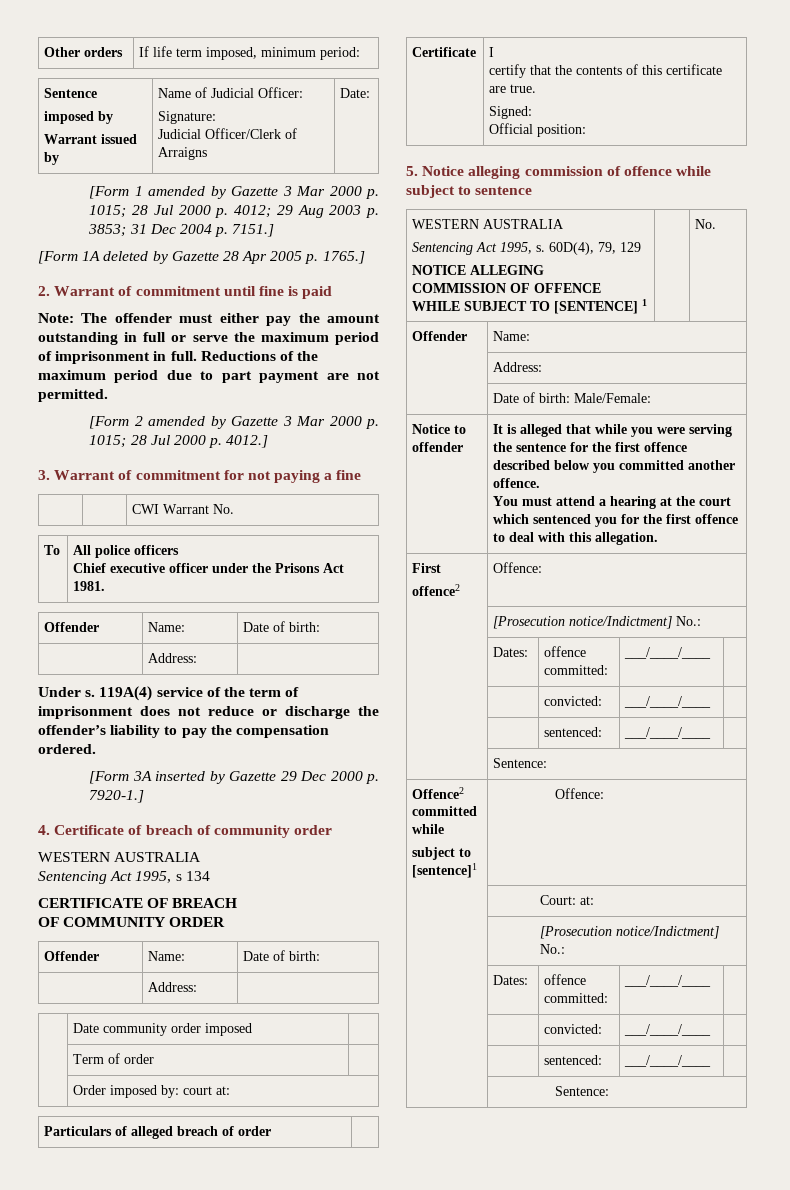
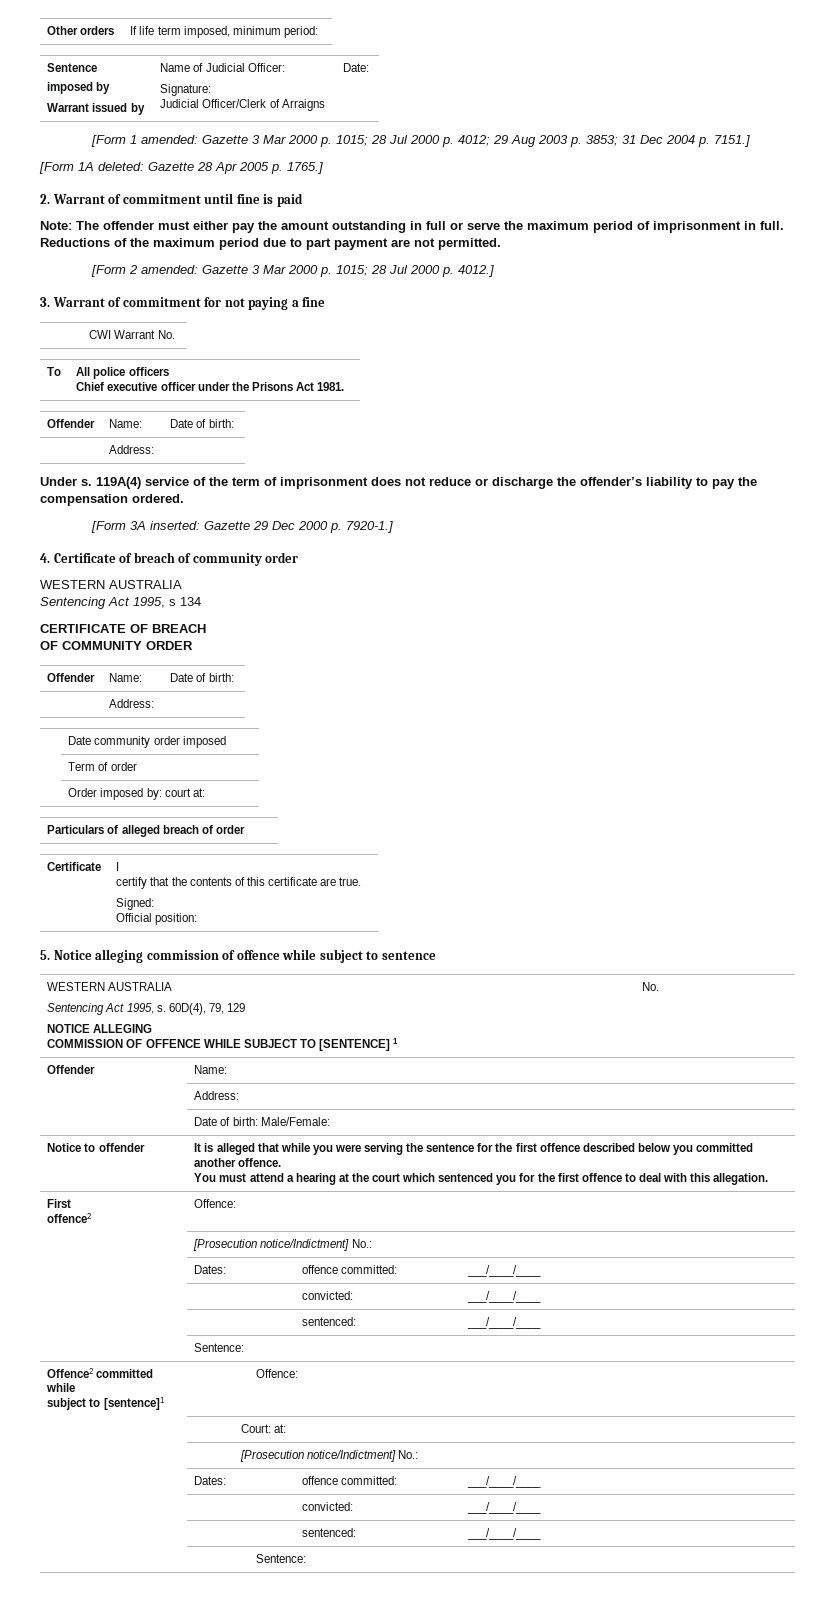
- [Form 1 amended by Gazette 3 Mar 2000 p. 1015; 28 Jul 2000 p. 4012; 29 Aug 2003 p. 3853; 31 Dec 2004 p. 7151.]
+ [Form 1 amended: Gazette 3 Mar 2000 p. 1015; 28 Jul 2000 p. 4012; 29 Aug 2003 p. 3853; 31 Dec 2004 p. 7151.]
- [Form 1A deleted by Gazette 28 Apr 2005 p. 1765.]
+ [Form 1A deleted: Gazette 28 Apr 2005 p. 1765.]
- [Form 2 amended by Gazette 3 Mar 2000 p. 1015; 28 Jul 2000 p. 4012.]
+ [Form 2 amended: Gazette 3 Mar 2000 p. 1015; 28 Jul 2000 p. 4012.]
- [Form 3A inserted by Gazette 29 Dec 2000 p. 7920-1.]
+ [Form 3A inserted: Gazette 29 Dec 2000 p. 7920-1.]

